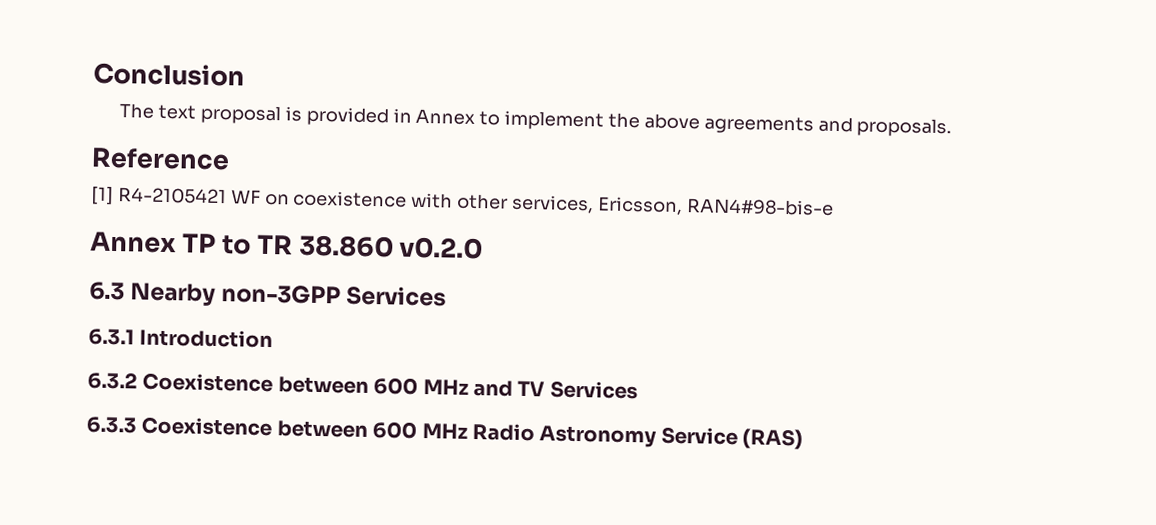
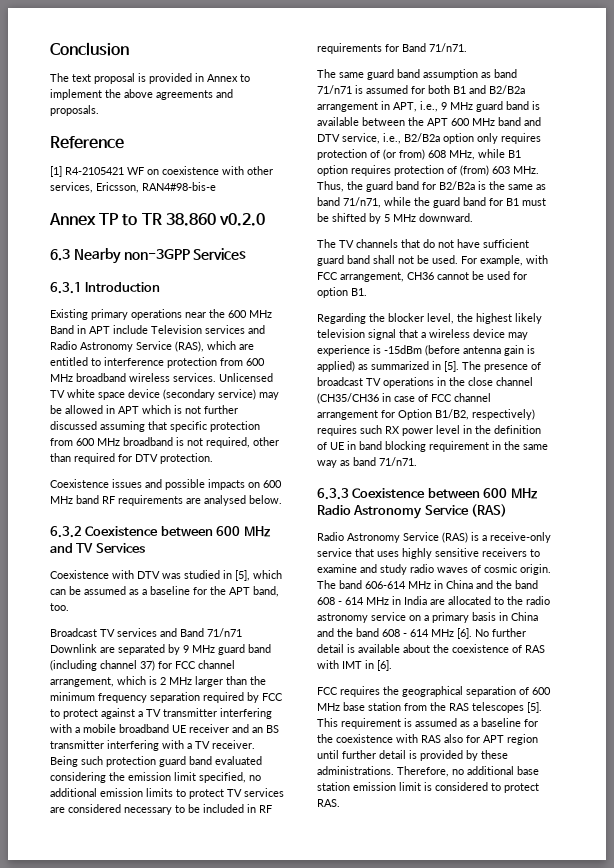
+ Existing primary operations near the 600 MHz Band in APT include Television services and Radio Astronomy Service (RAS), which are entitled to interference protection from 600 MHz broadband wireless services. Unlicensed TV white space device (secondary service) may be allowed in APT which is not further discussed assuming that specific protection from 600 MHz broadband is not required, other than required for DTV protection.
+ Coexistence issues and possible impacts on 600 MHz band RF requirements are analysed below.
+ Coexistence with DTV was studied in [5], which can be assumed as a baseline for the APT band, too.
+ Broadcast TV services and Band 71/n71 Downlink are separated by 9 MHz guard band (including channel 37) for FCC channel arrangement, which is 2 MHz larger than the minimum frequency separation required by FCC to protect against a TV transmitter interfering with a mobile broadband UE receiver and an BS transmitter interfering with a TV receiver. Being such protection guard band evaluated considering the emission limit specified, no additional emission limits to protect TV services are considered necessary to be included in RF requirements for Band 71/n71.
+ The same guard band assumption as band 71/n71 is assumed for both B1 and B2/B2a arrangement in APT, i.e., 9 MHz guard band is available between the APT 600 MHz band and DTV service, i.e., B2/B2a option only requires protection of (or from) 608 MHz, while B1 option requires protection of (from) 603 MHz. Thus, the guard band for B2/B2a is the same as band 71/n71, while the guard band for B1 must be shifted by 5 MHz downward.
+ The TV channels that do not have sufficient guard band shall not be used. For example, with FCC arrangement, CH36 cannot be used for option B1.
+ Regarding the blocker level, the highest likely television signal that a wireless device may experience is -15dBm (before antenna gain is applied) as summarized in [5]. The presence of broadcast TV operations in the close channel (CH35/CH36 in case of FCC channel arrangement for Option B1/B2, respectively) requires such RX power level in the definition of UE in band blocking requirement in the same way as band 71/n71.
+ Radio Astronomy Service (RAS) is a receive-only service that uses highly sensitive receivers to examine and study radio waves of cosmic origin. The band 606-614 MHz in China and the band 608 - 614 MHz in India are allocated to the radio astronomy service on a primary basis in China and the band 608 - 614 MHz [6]. No further detail is available about the coexistence of RAS with IMT in [6].
+ FCC requires the geographical separation of 600 MHz base station from the RAS telescopes [5]. This requirement is assumed as a baseline for the coexistence with RAS also for APT region until further detail is provided by these administrations. Therefore, no additional base station emission limit is considered to protect RAS.

